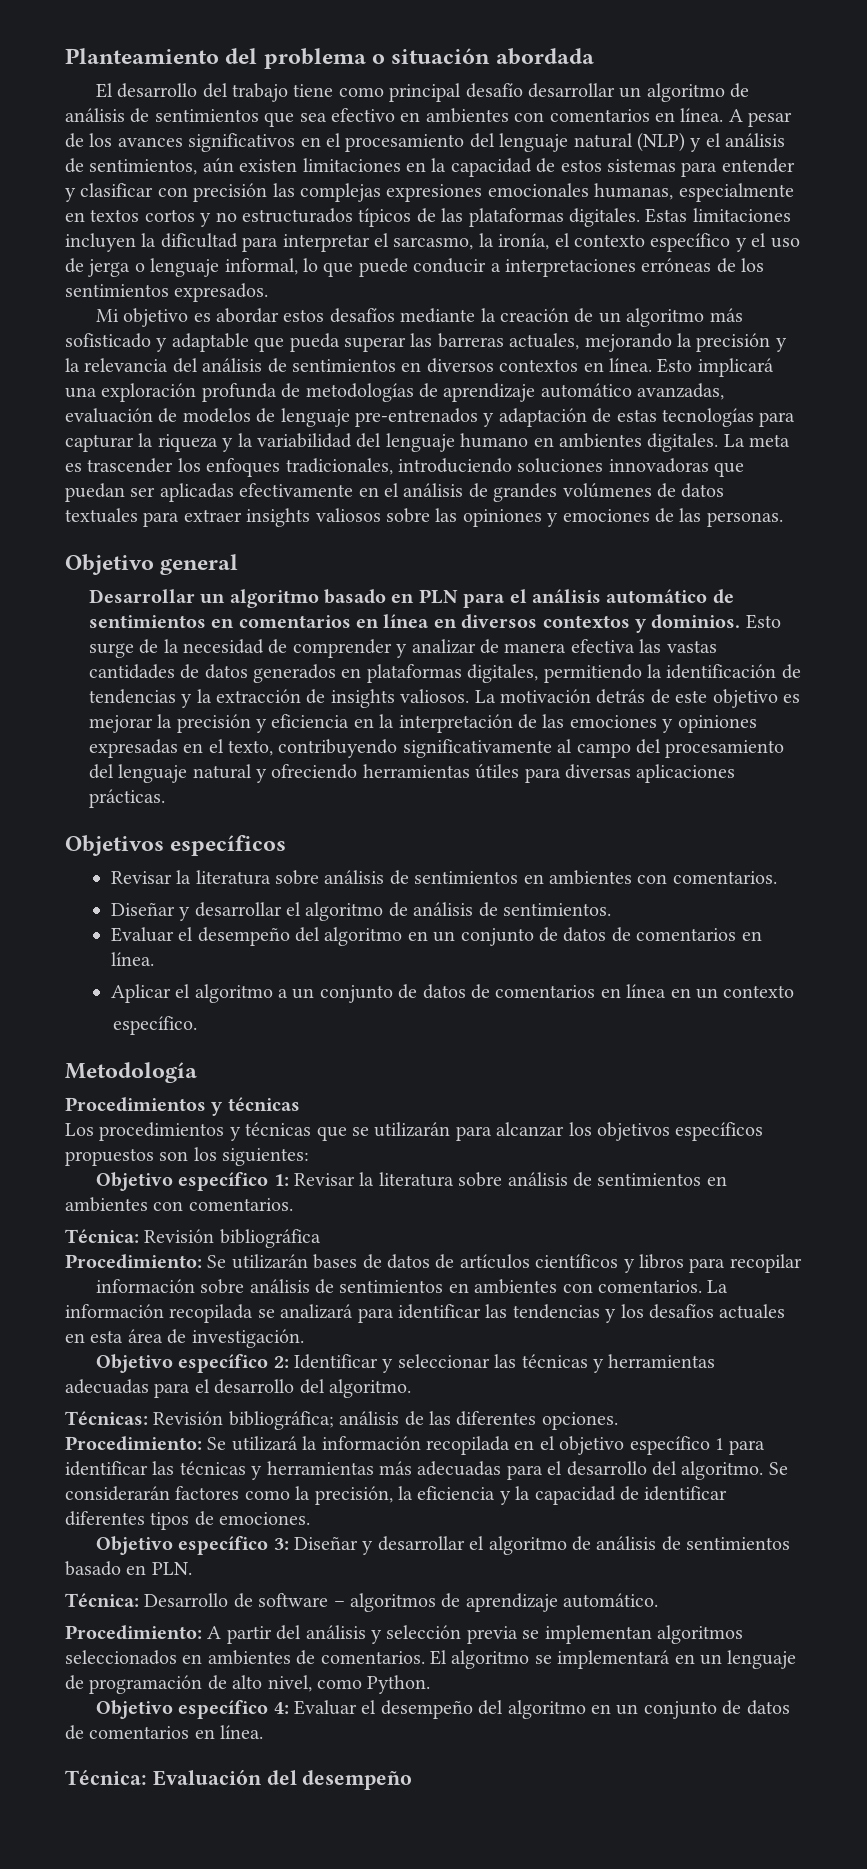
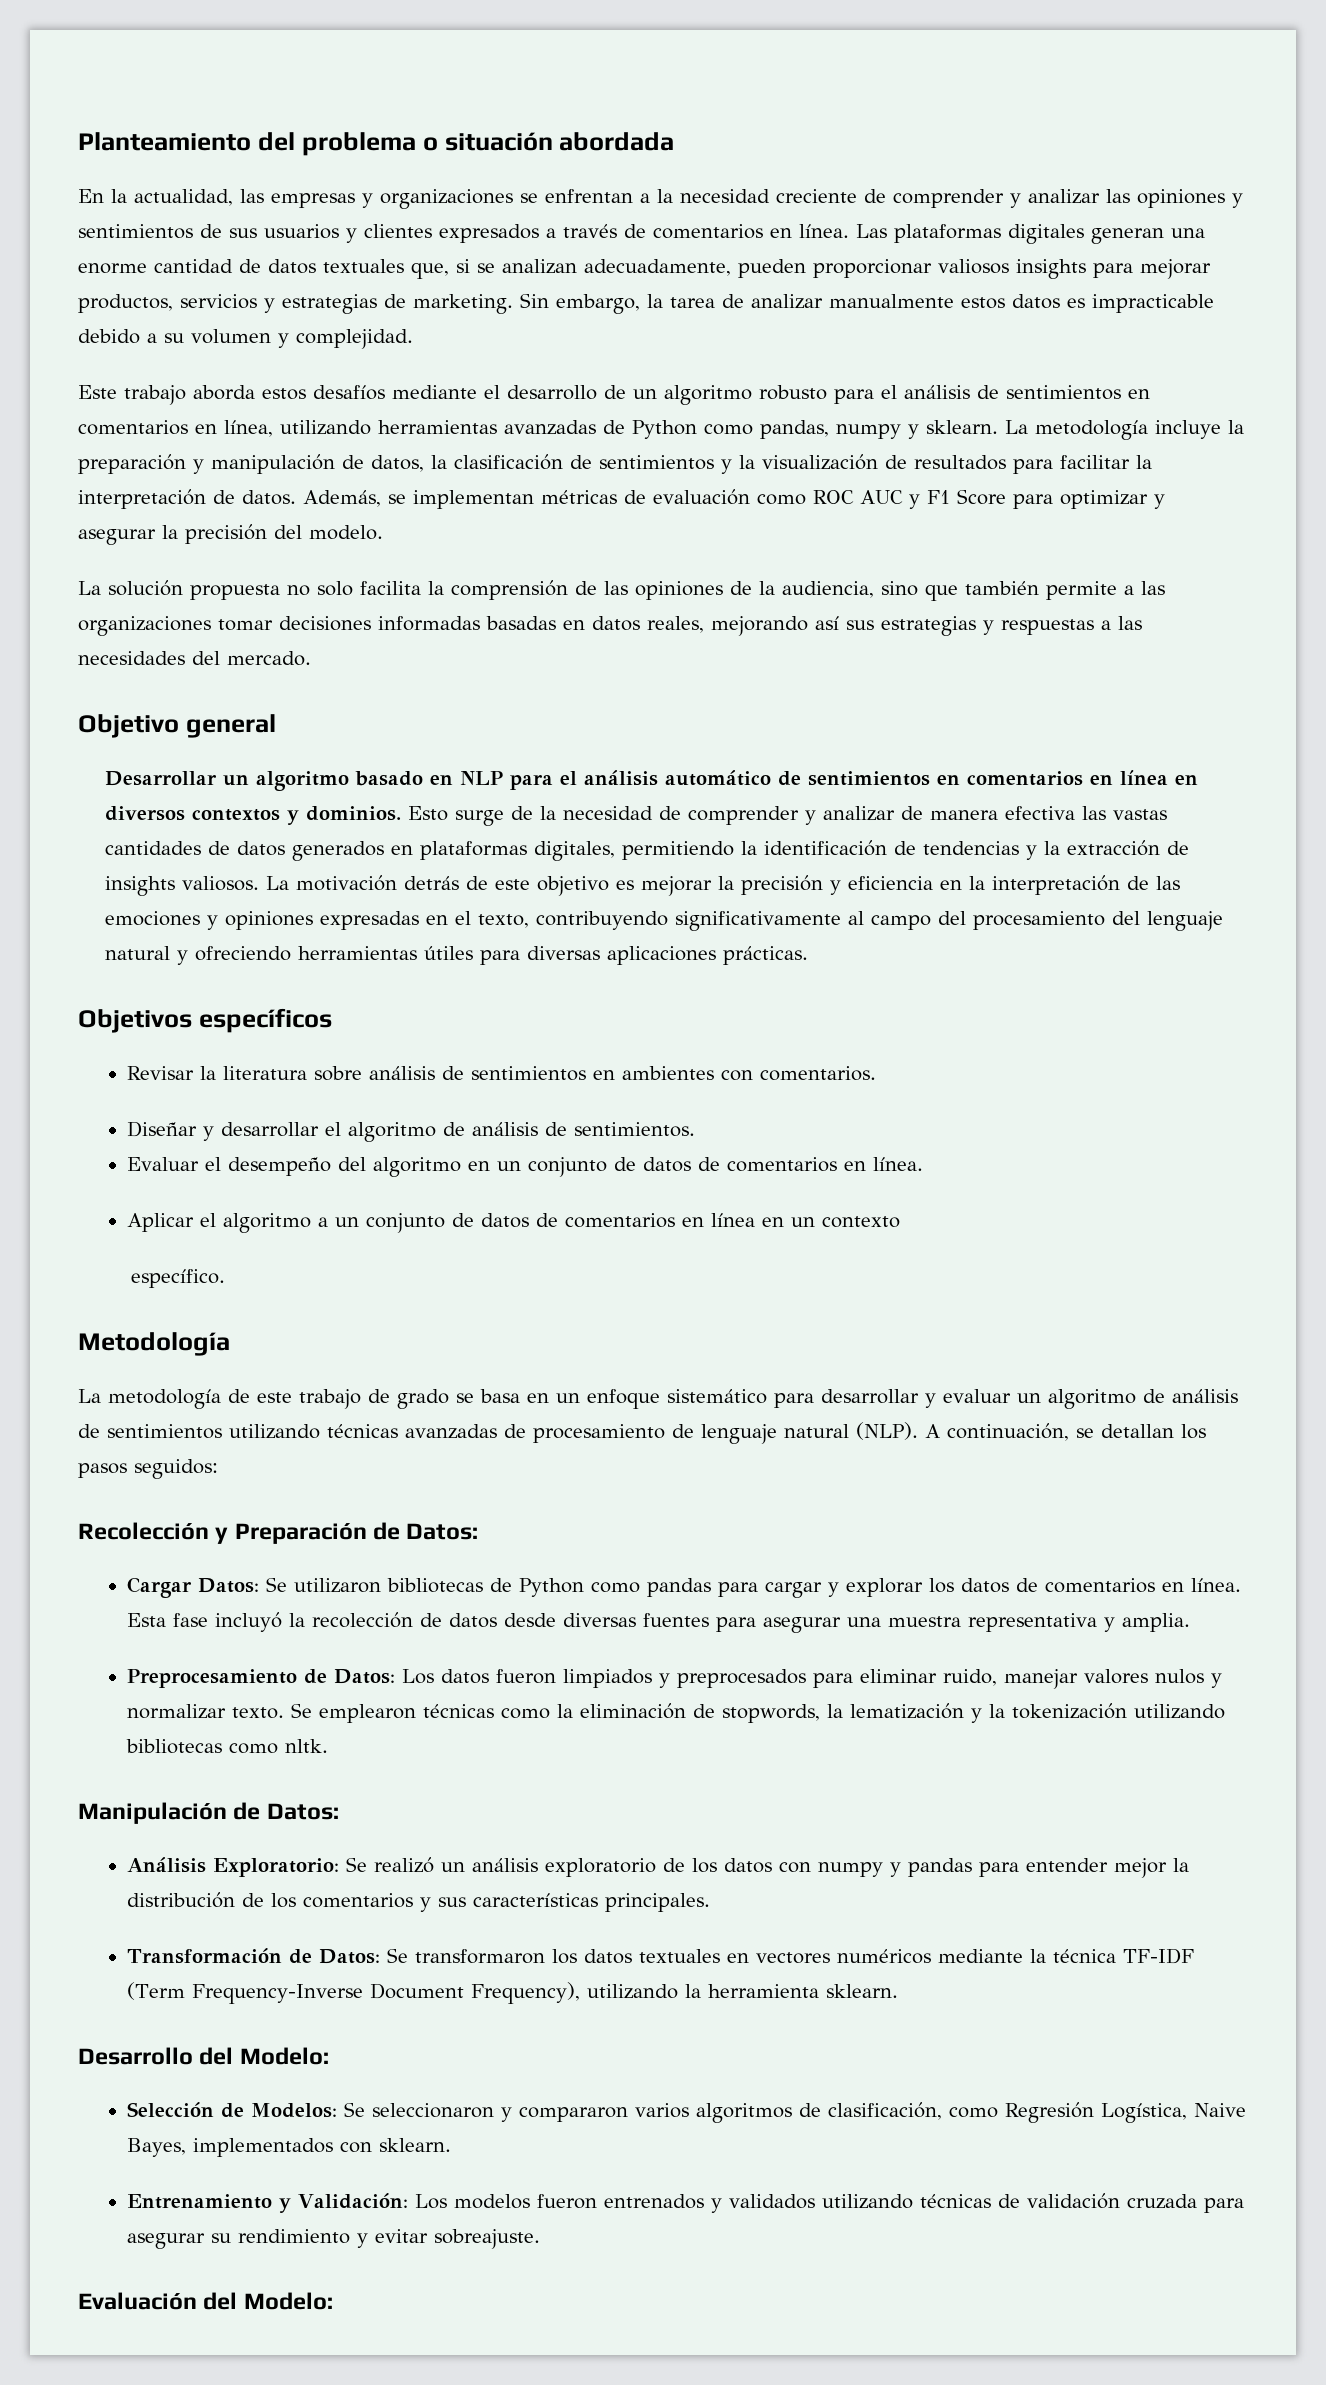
- El desarrollo del trabajo tiene como principal desafío desarrollar un algoritmo de análisis de sentimientos que sea efectivo en ambientes con comentarios en línea. A pesar de los avances significativos en el procesamiento del lenguaje natural (NLP) y el análisis de sentimientos, aún existen limitaciones en la capacidad de estos sistemas para entender y clasificar con precisión las complejas expresiones emocionales humanas, especialmente en textos cortos y no estructurados típicos de las plataformas digitales. Estas limitaciones incluyen la dificultad para interpretar el sarcasmo, la ironía, el contexto específico y el uso de jerga o lenguaje informal, lo que puede conducir a interpretaciones erróneas de los sentimientos expresados.
- Mi objetivo es abordar estos desafíos mediante la creación de un algoritmo más sofisticado y adaptable que pueda superar las barreras actuales, mejorando la precisión y la relevancia del análisis de sentimientos en diversos contextos en línea. Esto implicará una exploración profunda de metodologías de aprendizaje automático avanzadas, evaluación de modelos de lenguaje pre-entrenados y adaptación de estas tecnologías para capturar la riqueza y la variabilidad del lenguaje humano en ambientes digitales. La meta es trascender los enfoques tradicionales, introduciendo soluciones innovadoras que puedan ser aplicadas efectivamente en el análisis de grandes volúmenes de datos textuales para extraer insights valiosos sobre las opiniones y emociones de las personas.
+ En la actualidad, las empresas y organizaciones se enfrentan a la necesidad creciente de comprender y analizar las opiniones y sentimientos de sus usuarios y clientes expresados a través de comentarios en línea. Las plataformas digitales generan una enorme cantidad de datos textuales que, si se analizan adecuadamente, pueden proporcionar valiosos insights para mejorar productos, servicios y estrategias de marketing. Sin embargo, la tarea de analizar manualmente estos datos es impracticable debido a su volumen y complejidad.
+ Este trabajo aborda estos desafíos mediante el desarrollo de un algoritmo robusto para el análisis de sentimientos en comentarios en línea, utilizando herramientas avanzadas de Python como pandas, numpy y sklearn. La metodología incluye la preparación y manipulación de datos, la clasificación de sentimientos y la visualización de resultados para facilitar la interpretación de datos. Además, se implementan métricas de evaluación como ROC AUC y F1 Score para optimizar y asegurar la precisión del modelo.
+ La solución propuesta no solo facilita la comprensión de las opiniones de la audiencia, sino que también permite a las organizaciones tomar decisiones informadas basadas en datos reales, mejorando así sus estrategias y respuestas a las necesidades del mercado.
- Desarrollar un algoritmo basado en PLN para el análisis automático de sentimientos en comentarios en línea en diversos contextos y dominios.
+ Desarrollar un algoritmo basado en NLP para el análisis automático de sentimientos en comentarios en línea en diversos contextos y dominios.
- Procedimientos y técnicas
- Los procedimientos y técnicas que se utilizarán para alcanzar los objetivos específicos propuestos son los siguientes:
- Objetivo específico 1: Revisar la literatura sobre análisis de sentimientos en ambientes con comentarios.
- Técnica: Revisión bibliográfica
- Procedimiento: Se utilizarán bases de datos de artículos científicos y libros para recopilar
- información sobre análisis de sentimientos en ambientes con comentarios. La información recopilada se analizará para identificar las tendencias y los desafíos actuales en esta área de investigación.
- Objetivo específico 2: Identificar y seleccionar las técnicas y herramientas adecuadas para el desarrollo del algoritmo.
- Técnicas: Revisión bibliográfica; análisis de las diferentes opciones.
- Procedimiento: Se utilizará la información recopilada en el objetivo específico 1 para identificar las técnicas y herramientas más adecuadas para el desarrollo del algoritmo. Se considerarán factores como la precisión, la eficiencia y la capacidad de identificar diferentes tipos de emociones.
- Objetivo específico 3: Diseñar y desarrollar el algoritmo de análisis de sentimientos basado en PLN.
- Técnica: Desarrollo de software – algoritmos de aprendizaje automático.
- Procedimiento: A partir del análisis y selección previa se implementan algoritmos seleccionados en ambientes de comentarios. El algoritmo se implementará en un lenguaje de programación de alto nivel, como Python.
- Objetivo específico 4: Evaluar el desempeño del algoritmo en un conjunto de datos de comentarios en línea.
- Técnica: Evaluación del desempeño
+ La metodología de este trabajo de grado se basa en un enfoque sistemático para desarrollar y evaluar un algoritmo de análisis de sentimientos utilizando técnicas avanzadas de procesamiento de lenguaje natural (NLP). A continuación, se detallan los pasos seguidos:
+ Recolección y Preparación de Datos:
+ Cargar Datos: Se utilizaron bibliotecas de Python como pandas para cargar y explorar los datos de comentarios en línea. Esta fase incluyó la recolección de datos desde diversas fuentes para asegurar una muestra representativa y amplia.
+ Preprocesamiento de Datos: Los datos fueron limpiados y preprocesados para eliminar ruido, manejar valores nulos y normalizar texto. Se emplearon técnicas como la eliminación de stopwords, la lematización y la tokenización utilizando bibliotecas como nltk.
+ Manipulación de Datos:
+ Análisis Exploratorio: Se realizó un análisis exploratorio de los datos con numpy y pandas para entender mejor la distribución de los comentarios y sus características principales.
+ Transformación de Datos: Se transformaron los datos textuales en vectores numéricos mediante la técnica TF-IDF (Term Frequency-Inverse Document Frequency), utilizando la herramienta sklearn.
+ Desarrollo del Modelo:
+ Selección de Modelos: Se seleccionaron y compararon varios algoritmos de clasificación, como Regresión Logística, Naive Bayes, implementados con sklearn.
+ Entrenamiento y Validación: Los modelos fueron entrenados y validados utilizando técnicas de validación cruzada para asegurar su rendimiento y evitar sobreajuste.
+ Evaluación del Modelo:

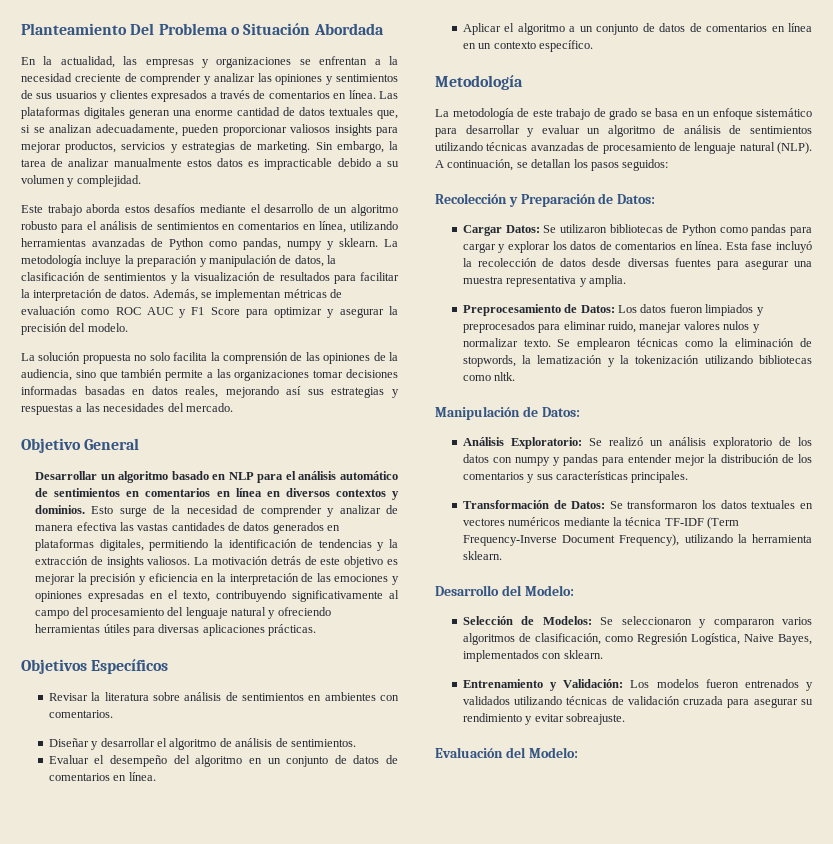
- Planteamiento del problema o situación abordada
+ Planteamiento Del Problema o Situación Abordada
- Objetivo general
+ Objetivo General
- Objetivos específicos
+ Objetivos Específicos
- Aplicar el algoritmo a un conjunto de datos de comentarios en línea en un contexto
- específico.
+ Aplicar el algoritmo a un conjunto de datos de comentarios en línea en un contexto específico.

